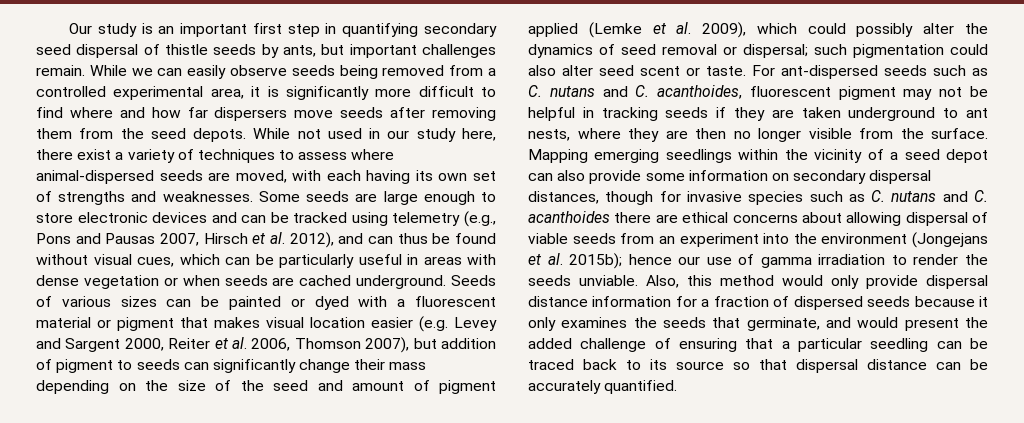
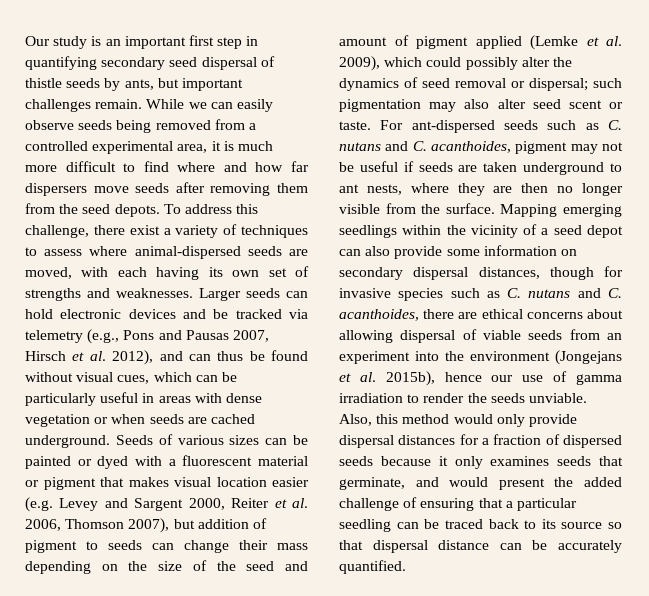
- While we can easily observe seeds being removed from a controlled experimental area, it is significantly more difficult to find where and how far dispersers move seeds after removing them from the seed depots.
+ While we can easily observe seeds being removed from a controlled experimental area, it is much more difficult to find where and how far dispersers move seeds after removing them from the seed depots.
- While not used in our study here, there exist a variety of techniques to assess where animal-dispersed seeds are moved, with each having its own set of strengths and weaknesses.
+ To address this challenge, there exist a variety of techniques to assess where animal-dispersed seeds are moved, with each having its own set of strengths and weaknesses.
- Some seeds are large enough to store electronic devices and can be tracked using telemetry (e.g., Pons and Pausas 2007, Hirsch et al. 2012), and can thus be found without visual cues, which can be particularly useful in areas with dense vegetation or when seeds are cached underground.
+ Larger seeds can hold electronic devices and be tracked via telemetry (e.g., Pons and Pausas 2007, Hirsch et al. 2012), and can thus be found without visual cues, which can be particularly useful in areas with dense vegetation or when seeds are cached underground.
- Seeds of various sizes can be painted or dyed with a fluorescent material or pigment that makes visual location easier (e.g. Levey and Sargent 2000, Reiter et al. 2006, Thomson 2007), but addition of pigment to seeds can significantly change their mass depending on the size of the seed and amount of pigment applied (Lemke et al. 2009), which could possibly alter the dynamics of seed removal or dispersal;
+ Seeds of various sizes can be painted or dyed with a fluorescent material or pigment that makes visual location easier (e.g. Levey and Sargent 2000, Reiter et al. 2006, Thomson 2007), but addition of pigment to seeds can change their mass depending on the size of the seed and amount of pigment applied (Lemke et al. 2009), which could possibly alter the dynamics of seed removal or dispersal;
- such pigmentation could also alter seed scent or taste.
+ such pigmentation may also alter seed scent or taste.
- For ant-dispersed seeds such as C. nutans and C. acanthoides, fluorescent pigment may not be helpful in tracking seeds if they are taken underground to ant nests, where they are then no longer visible from the surface.
+ For ant-dispersed seeds such as C. nutans and C. acanthoides, pigment may not be useful if seeds are taken underground to ant nests, where they are then no longer visible from the surface.
- Mapping emerging seedlings within the vicinity of a seed depot can also provide some information on secondary dispersal distances, though for invasive species such as C. nutans and C. acanthoides there are ethical concerns about allowing dispersal of viable seeds from an experiment into the environment (Jongejans et al. 2015b); hence our use of gamma irradiation to render the seeds unviable.
+ Mapping emerging seedlings within the vicinity of a seed depot can also provide some information on secondary dispersal distances, though for invasive species such as C. nutans and C. acanthoides, there are ethical concerns about allowing dispersal of viable seeds from an experiment into the environment (Jongejans et al. 2015b), hence our use of gamma irradiation to render the seeds unviable.
- Also, this method would only provide dispersal distance information for a fraction of dispersed seeds because it only examines the seeds that germinate, and would present the added challenge of ensuring that a particular seedling can be traced back to its source so that dispersal distance can be accurately quantified.
+ Also, this method would only provide dispersal distances for a fraction of dispersed seeds because it only examines seeds that germinate, and would present the added challenge of ensuring that a particular seedling can be traced back to its source so that dispersal distance can be accurately quantified.

